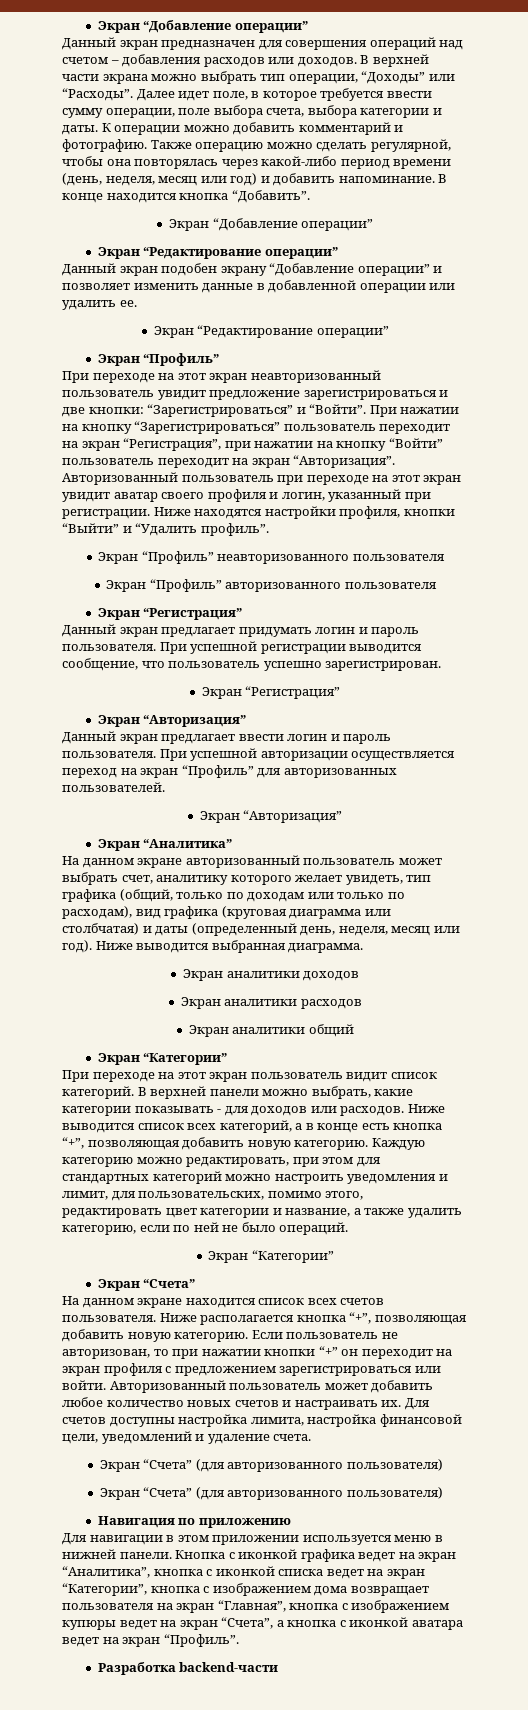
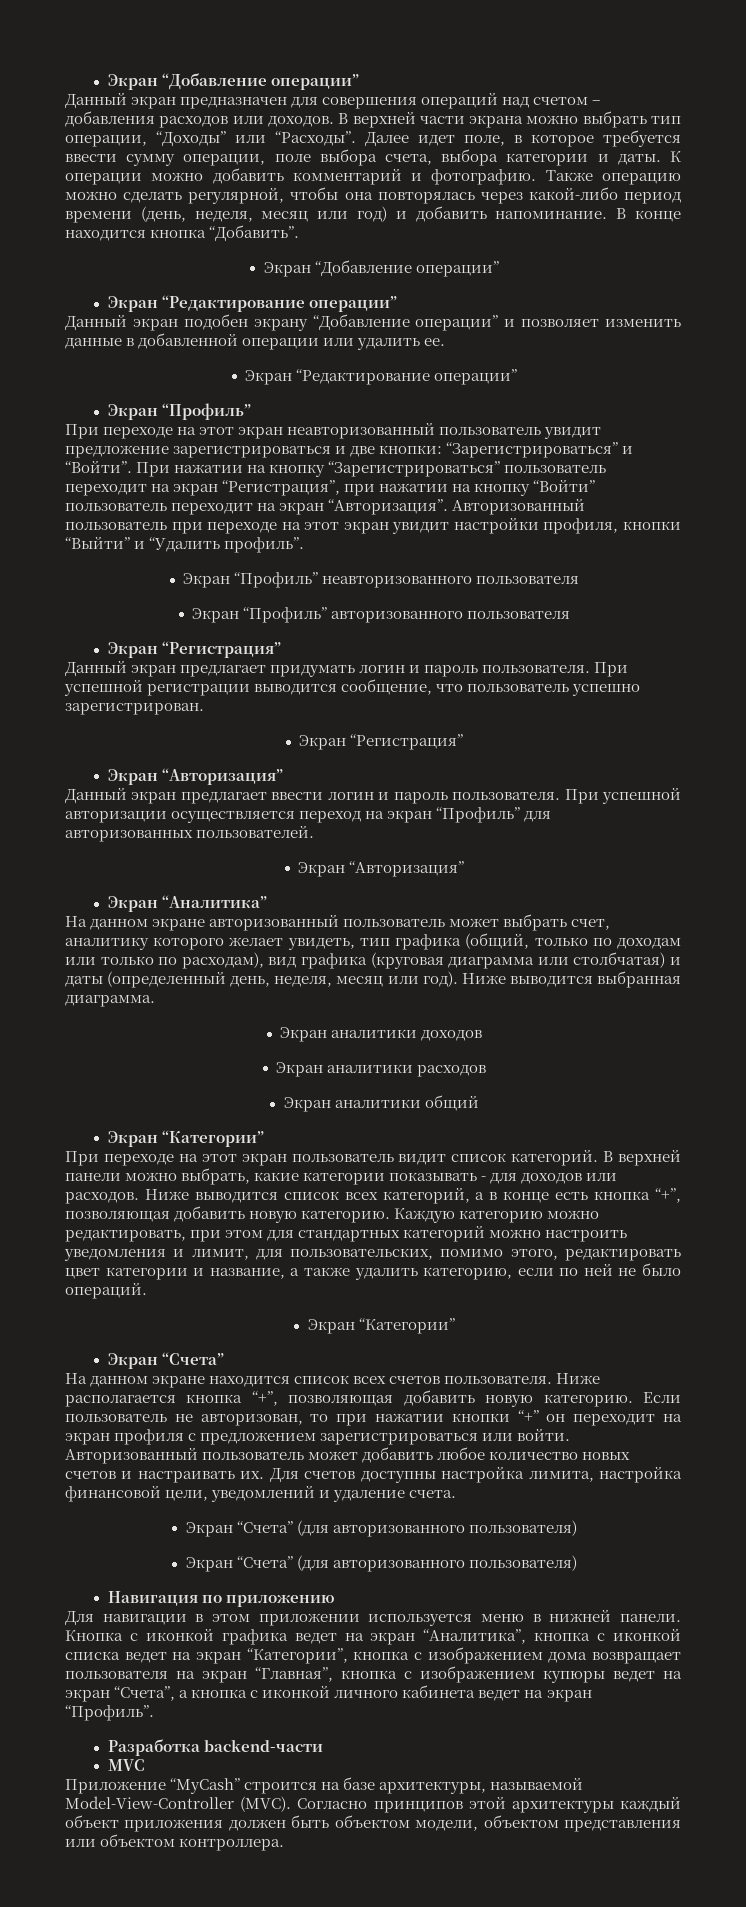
- Авторизованный пользователь при переходе на этот экран увидит аватар своего профиля и логин, указанный при регистрации. Ниже находятся настройки профиля, кнопки “Выйти” и “Удалить профиль”.
+ Авторизованный пользователь при переходе на этот экран увидит настройки профиля, кнопки “Выйти” и “Удалить профиль”.
- Кнопка с иконкой графика ведет на экран “Аналитика”, кнопка с иконкой списка ведет на экран “Категории”, кнопка с изображением дома возвращает пользователя на экран “Главная”, кнопка с изображением купюры ведет на экран “Счета”, а кнопка с иконкой аватара ведет на экран “Профиль”.
+ Кнопка с иконкой графика ведет на экран “Аналитика”, кнопка с иконкой списка ведет на экран “Категории”, кнопка с изображением дома возвращает пользователя на экран “Главная”, кнопка с изображением купюры ведет на экран “Счета”, а кнопка с иконкой личного кабинета ведет на экран “Профиль”.
+ MVC
+ Приложение “MyCash” строится на базе архитектуры, называемой Model-View-Controller (MVC). Согласно принципов этой архитектуры каждый объект приложения должен быть объектом модели, объектом представления или объектом контроллера.

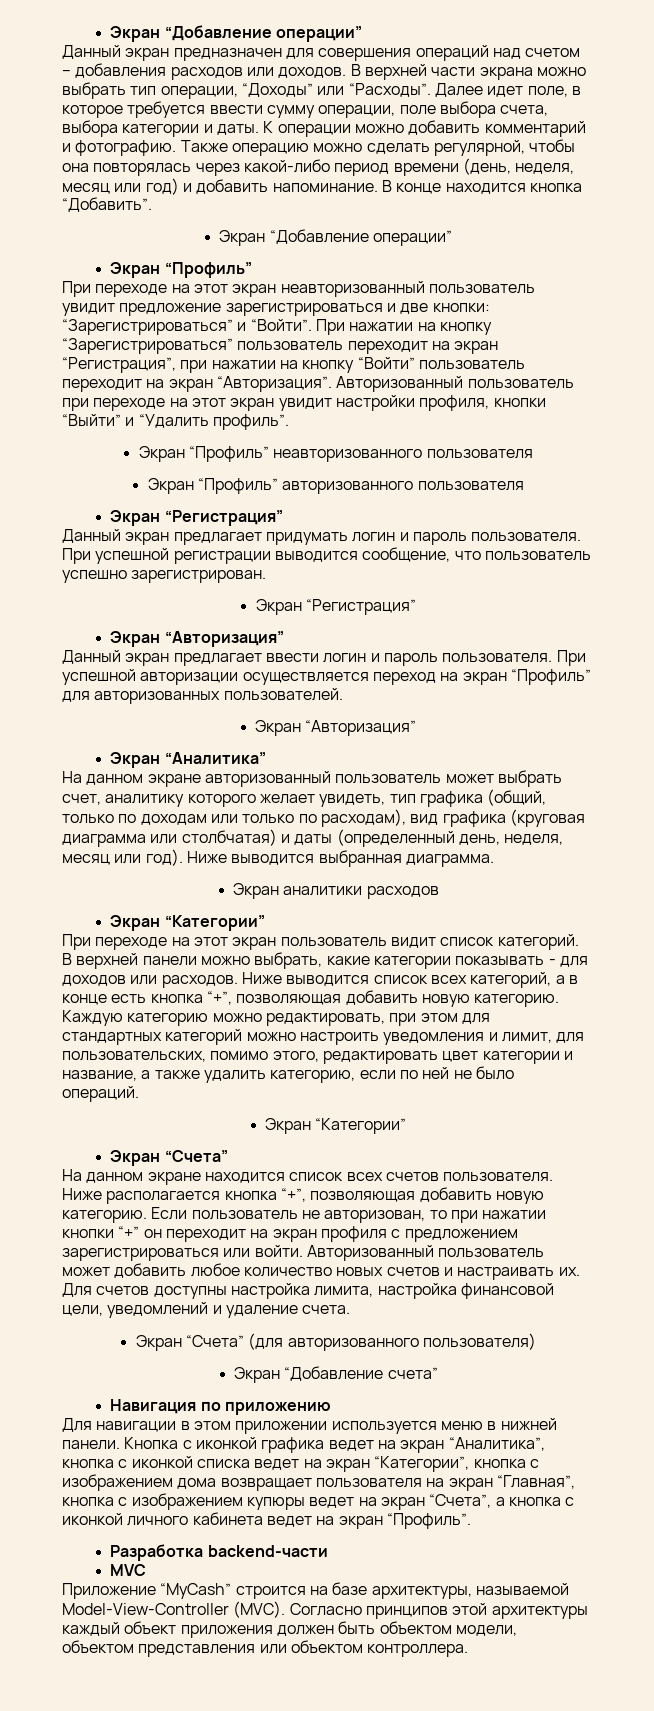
  В конце находится кнопка “Добавить”.
  Экран “Добавление операции”
- Экран “Редактирование операции”
- Данный экран подобен экрану “Добавление операции” и позволяет изменить данные в добавленной операции или удалить ее.
- Экран “Редактирование операции”
- Экран аналитики доходов
- Экран аналитики общий
  Для счетов доступны настройка лимита, настройка финансовой цели, уведомлений и удаление счета.
  Экран “Счета” (для авторизованного пользователя)
- Экран “Счета” (для авторизованного пользователя)
+ Экран “Добавление счета”

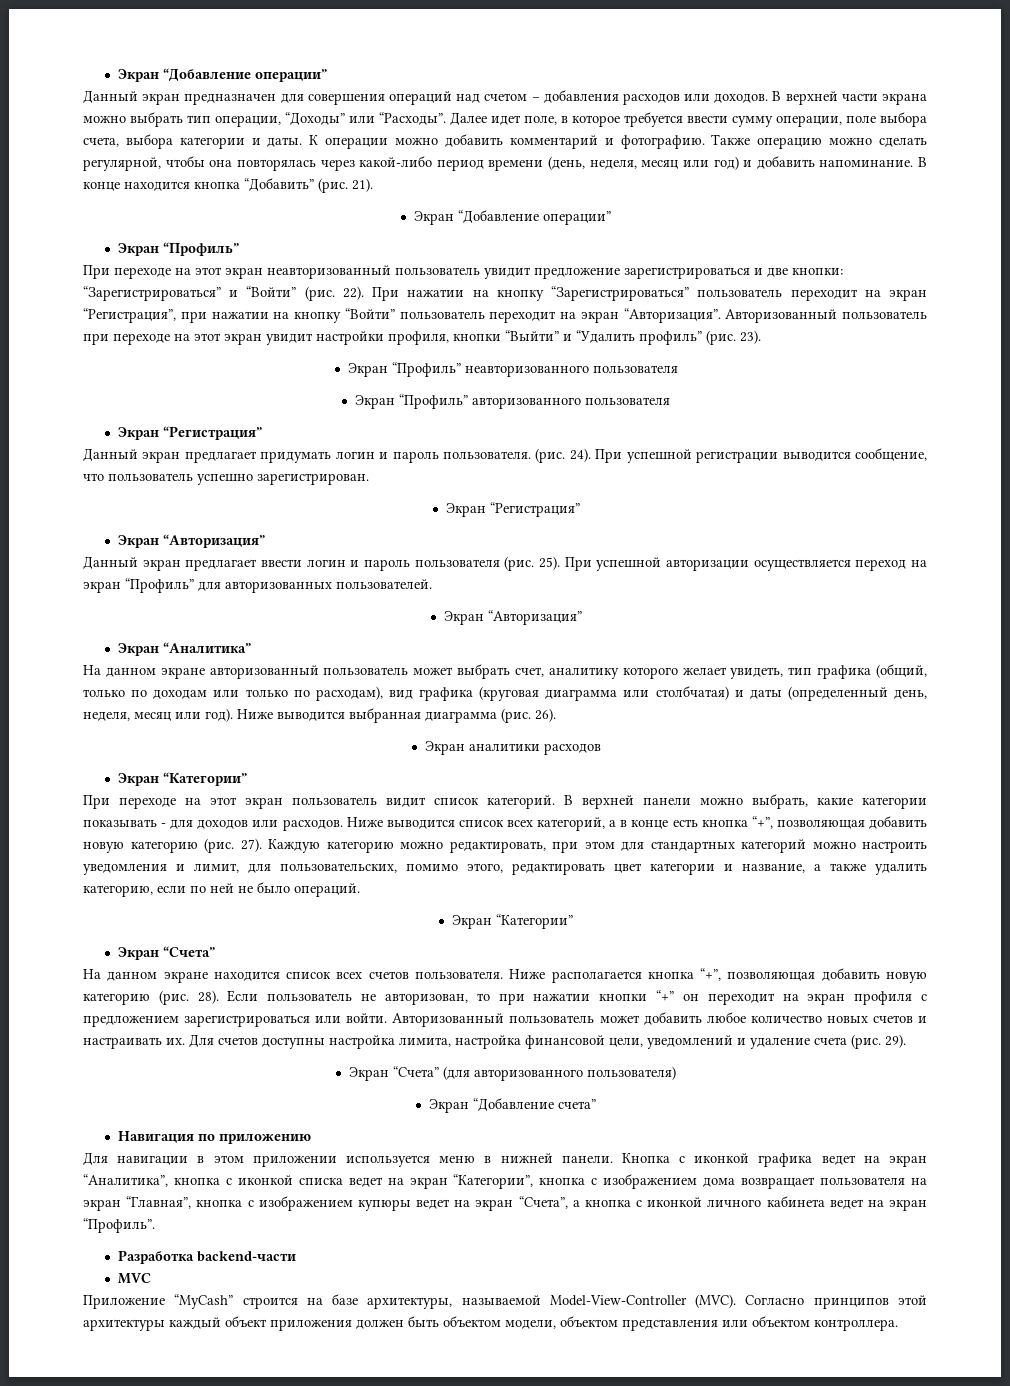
- В конце находится кнопка “Добавить”.
+ В конце находится кнопка “Добавить” (рис. 21).
- При переходе на этот экран неавторизованный пользователь увидит предложение зарегистрироваться и две кнопки: “Зарегистрироваться” и “Войти”.
+ При переходе на этот экран неавторизованный пользователь увидит предложение зарегистрироваться и две кнопки: “Зарегистрироваться” и “Войти” (рис. 22).
- Авторизованный пользователь при переходе на этот экран увидит настройки профиля, кнопки “Выйти” и “Удалить профиль”.
+ Авторизованный пользователь при переходе на этот экран увидит настройки профиля, кнопки “Выйти” и “Удалить профиль” (рис. 23).
+ (рис. 24).
- Данный экран предлагает ввести логин и пароль пользователя.
+ Данный экран предлагает ввести логин и пароль пользователя (рис. 25).
- Ниже выводится выбранная диаграмма.
+ Ниже выводится выбранная диаграмма (рис. 26).
- Ниже выводится список всех категорий, а в конце есть кнопка “+”, позволяющая добавить новую категорию.
+ Ниже выводится список всех категорий, а в конце есть кнопка “+”, позволяющая добавить новую категорию (рис. 27).
- Ниже располагается кнопка “+”, позволяющая добавить новую категорию.
+ Ниже располагается кнопка “+”, позволяющая добавить новую категорию (рис. 28).
- Для счетов доступны настройка лимита, настройка финансовой цели, уведомлений и удаление счета.
+ Для счетов доступны настройка лимита, настройка финансовой цели, уведомлений и удаление счета (рис. 29).

